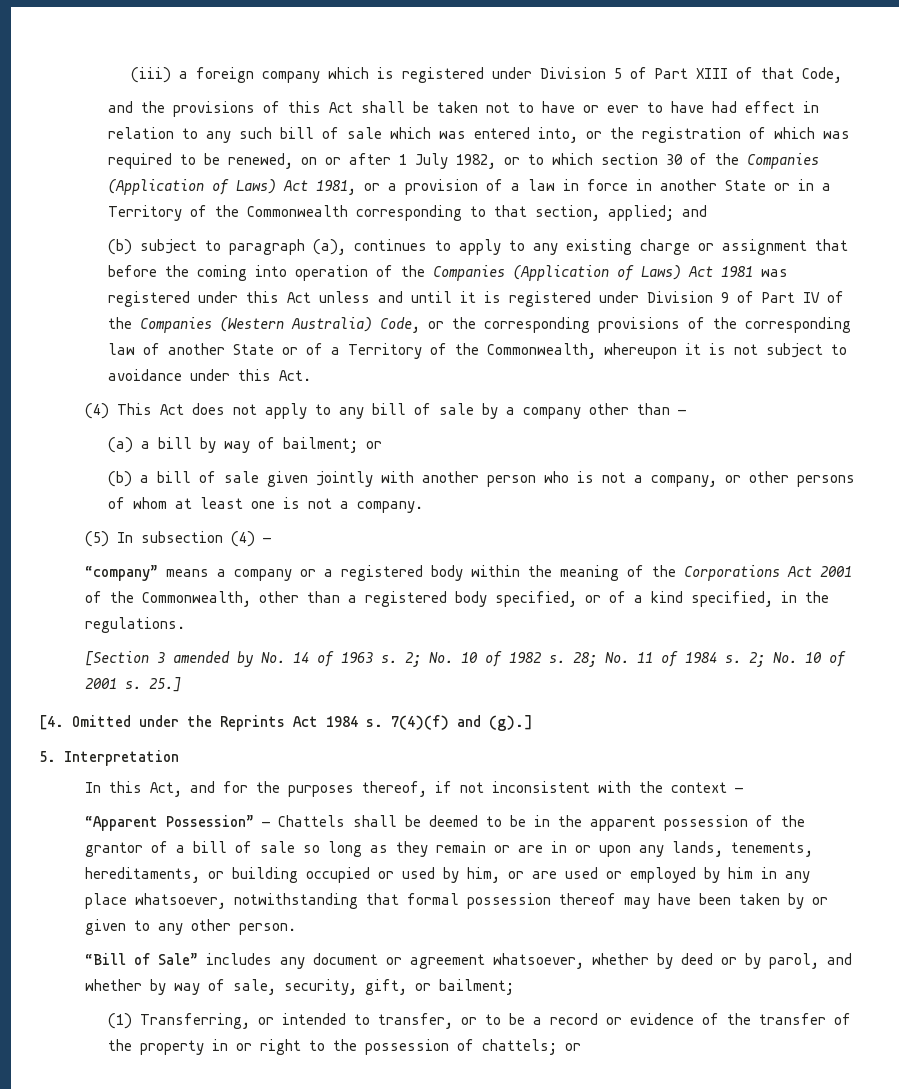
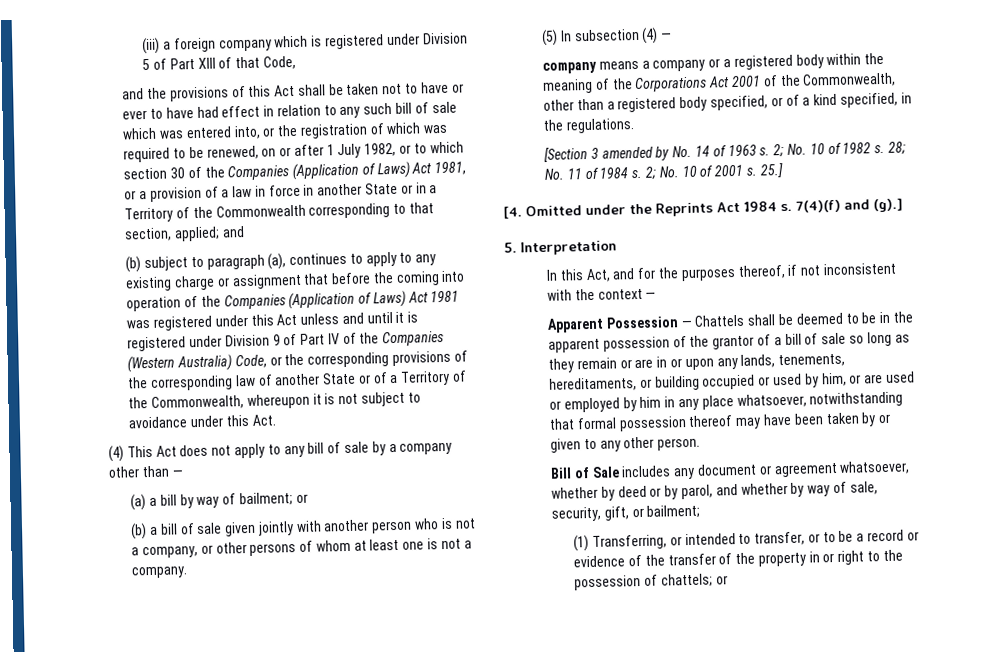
- “company” means a company or a registered body within the meaning of the Corporations Act 2001 of the Commonwealth, other than a registered body specified, or of a kind specified, in the regulations.
+ company means a company or a registered body within the meaning of the Corporations Act 2001 of the Commonwealth, other than a registered body specified, or of a kind specified, in the regulations.
- “Apparent Possession” — Chattels shall be deemed to be in the apparent possession of the grantor of a bill of sale so long as they remain or are in or upon any lands, tenements, hereditaments, or building occupied or used by him, or are used or employed by him in any place whatsoever, notwithstanding that formal possession thereof may have been taken by or given to any other person.
+ Apparent Possession — Chattels shall be deemed to be in the apparent possession of the grantor of a bill of sale so long as they remain or are in or upon any lands, tenements, hereditaments, or building occupied or used by him, or are used or employed by him in any place whatsoever, notwithstanding that formal possession thereof may have been taken by or given to any other person.
- “Bill of Sale” includes any document or agreement whatsoever, whether by deed or by parol, and whether by way of sale, security, gift, or bailment;
+ Bill of Sale includes any document or agreement whatsoever, whether by deed or by parol, and whether by way of sale, security, gift, or bailment;

